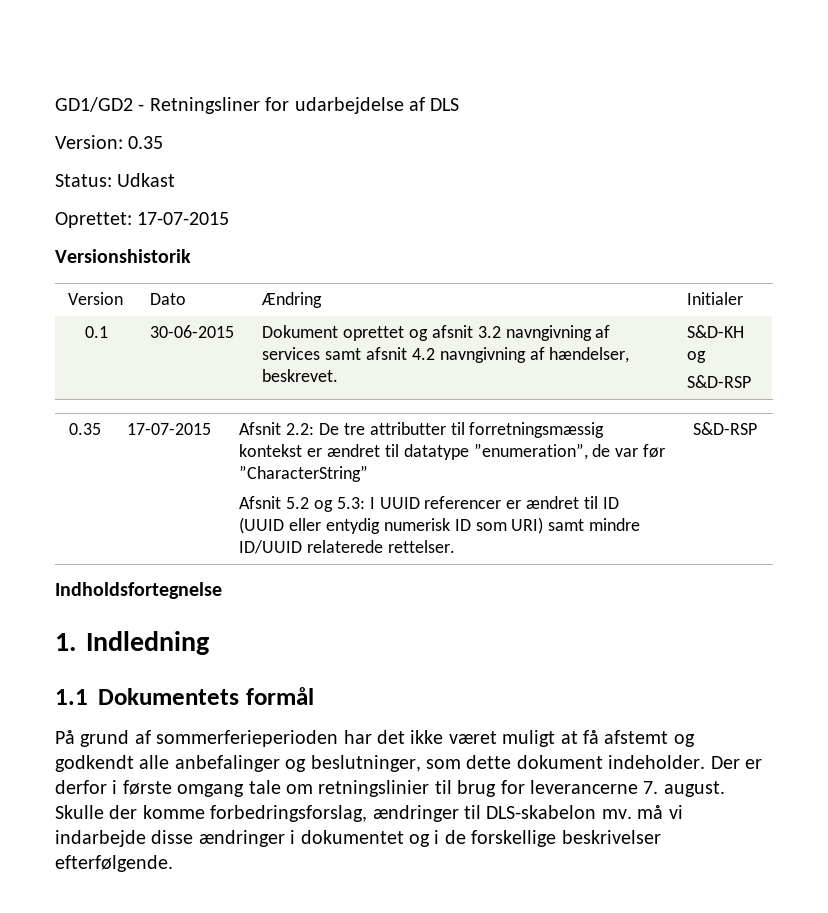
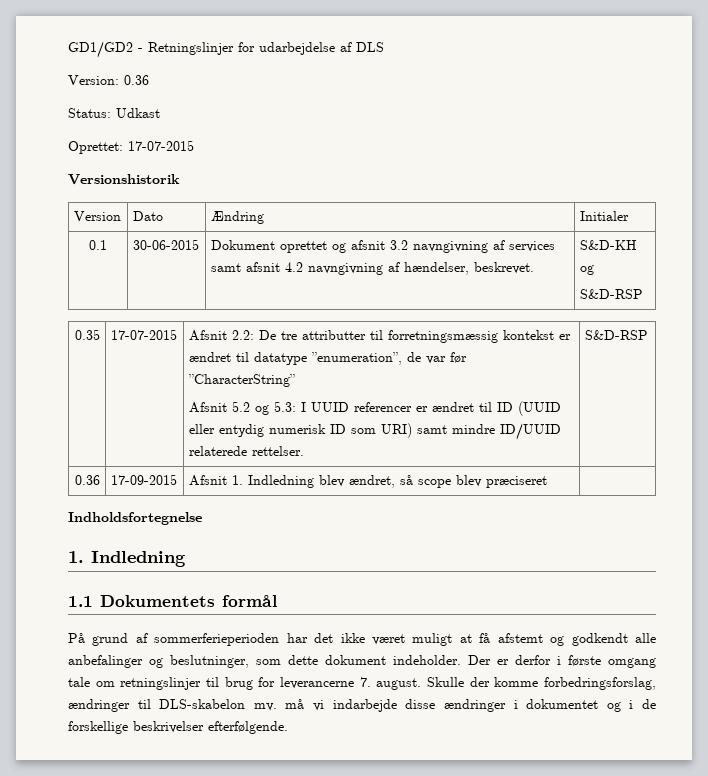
- GD1/GD2 - Retningsliner for udarbejdelse af DLS
+ GD1/GD2 - Retningslinjer for udarbejdelse af DLS
- Version: 0.35
+ Version: 0.36
+ 0.36 | 17-09-2015 | Afsnit 1. Indledning blev ændret, så scope blev præciseret |
- Der er derfor i første omgang tale om retningslinier til brug for leverancerne 7. august.
+ Der er derfor i første omgang tale om retningslinjer til brug for leverancerne 7. august.

